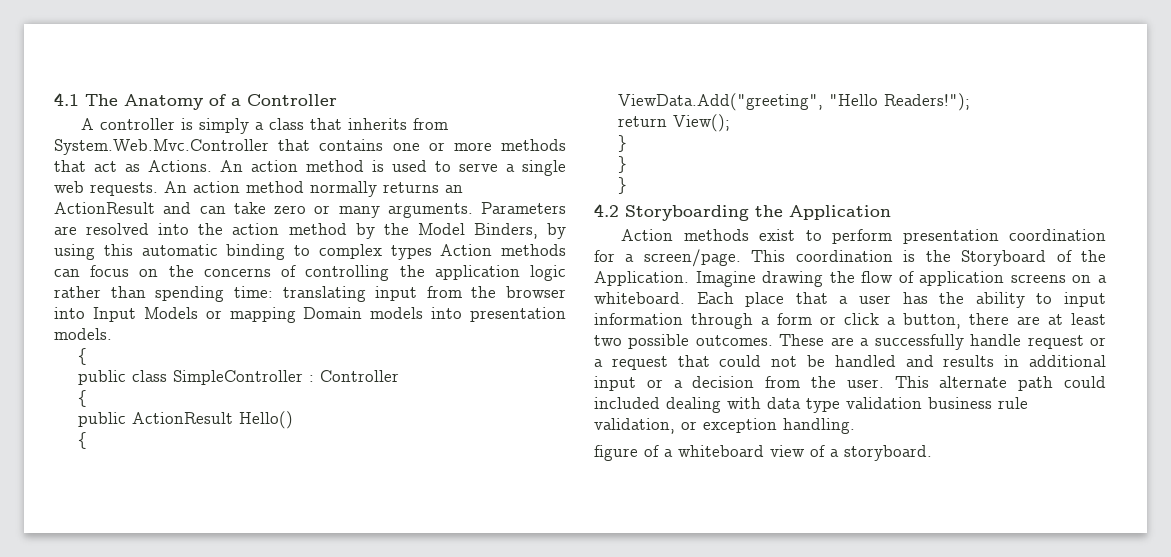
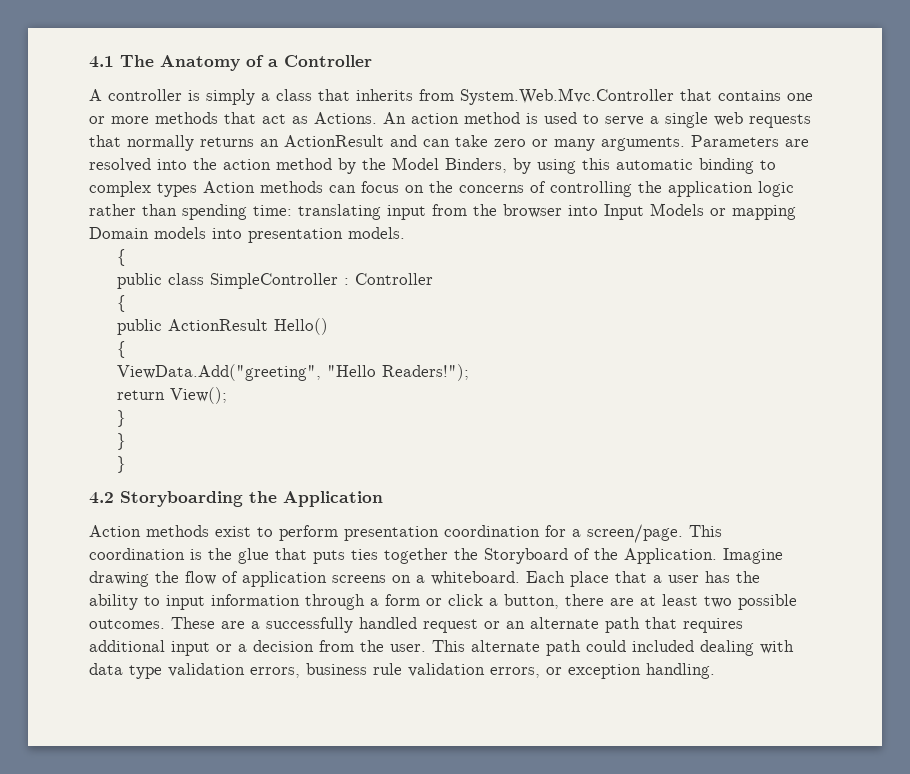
- An action method is used to serve a single web requests. An action method normally returns an ActionResult and can take zero or many arguments.
+ An action method is used to serve a single web requests that normally returns an ActionResult and can take zero or many arguments.
- This coordination is the Storyboard of the Application.
+ This coordination is the glue that puts ties together the Storyboard of the Application.
- These are a successfully handle request or a request that could not be handled and results in additional input or a decision from the user.
+ These are a successfully handled request or an alternate path that requires additional input or a decision from the user.
- This alternate path could included dealing with data type validation business rule validation, or exception handling.
+ This alternate path could included dealing with data type validation errors, business rule validation errors, or exception handling.
- figure of a whiteboard view of a storyboard.

